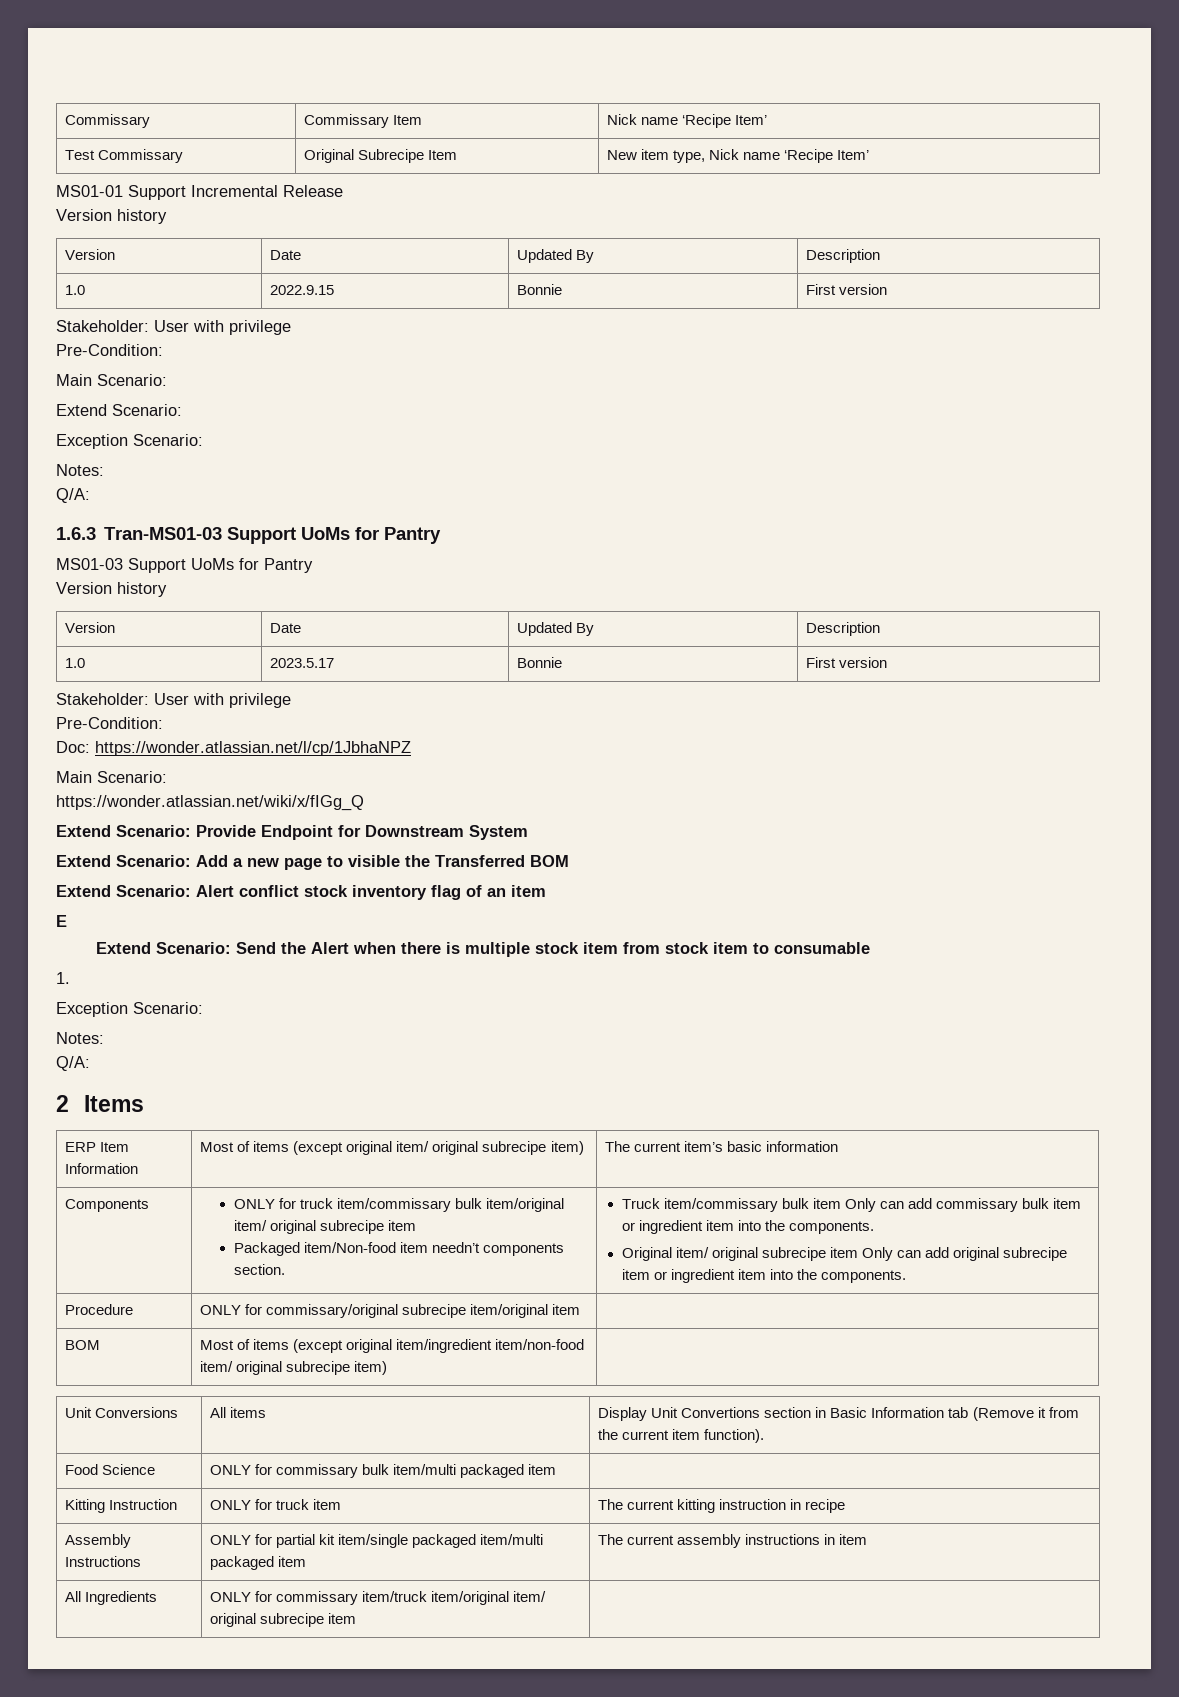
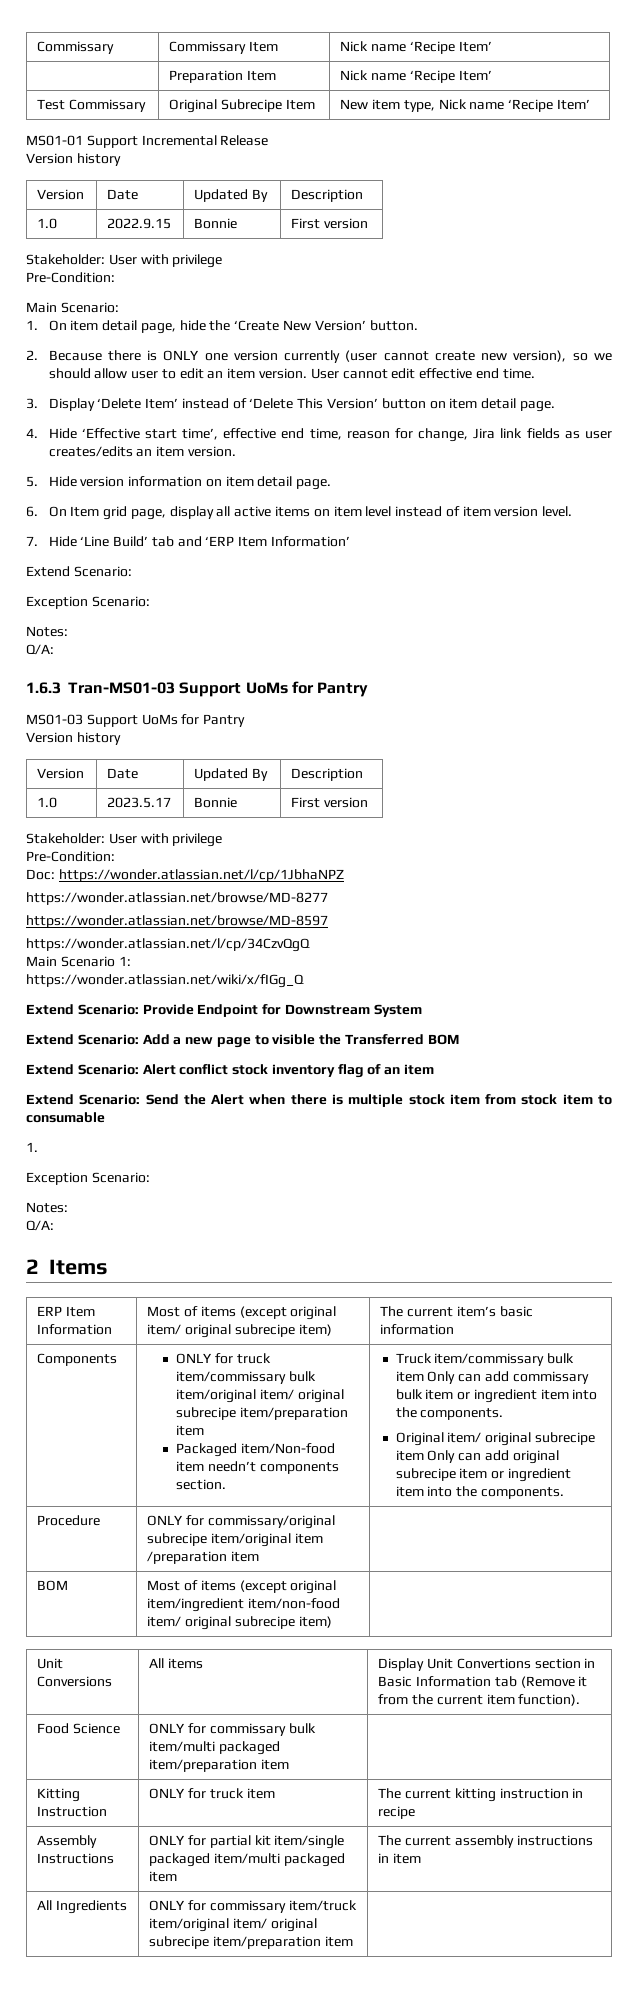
+ | Preparation Item | Nick name ‘Recipe Item’
+ 1. On item detail page, hide the ‘Create New Version’ button.
+ 2. Because there is ONLY one version currently (user cannot create new version), so we should allow user to edit an item version. User cannot edit effective end time.
+ 3. Display ‘Delete Item’ instead of ‘Delete This Version’ button on item detail page.
+ 4. Hide ‘Effective start time’, effective end time, reason for change, Jira link fields as user creates/edits an item version.
+ 5. Hide version information on item detail page.
+ 6. On Item grid page, display all active items on item level instead of item version level.
+ 7. Hide ‘Line Build’ tab and ‘ERP Item Information’
  Doc: https://wonder.atlassian.net/l/cp/1JbhaNPZ
- Main Scenario:
+ https://wonder.atlassian.net/browse/MD-8277
+ https://wonder.atlassian.net/browse/MD-8597
+ https://wonder.atlassian.net/l/cp/34CzvQgQ
+ Main Scenario 1:
- E
- ONLY for truck item/commissary bulk item/original item/ original subrecipe item
+ ONLY for truck item/commissary bulk item/original item/ original subrecipe item/preparation item
- Procedure | ONLY for commissary/original subrecipe item/original item |
+ Procedure | ONLY for commissary/original subrecipe item/original item /preparation item |
- Food Science | ONLY for commissary bulk item/multi packaged item |
+ Food Science | ONLY for commissary bulk item/multi packaged item/preparation item |
- All Ingredients | ONLY for commissary item/truck item/original item/ original subrecipe item |
+ All Ingredients | ONLY for commissary item/truck item/original item/ original subrecipe item/preparation item |

